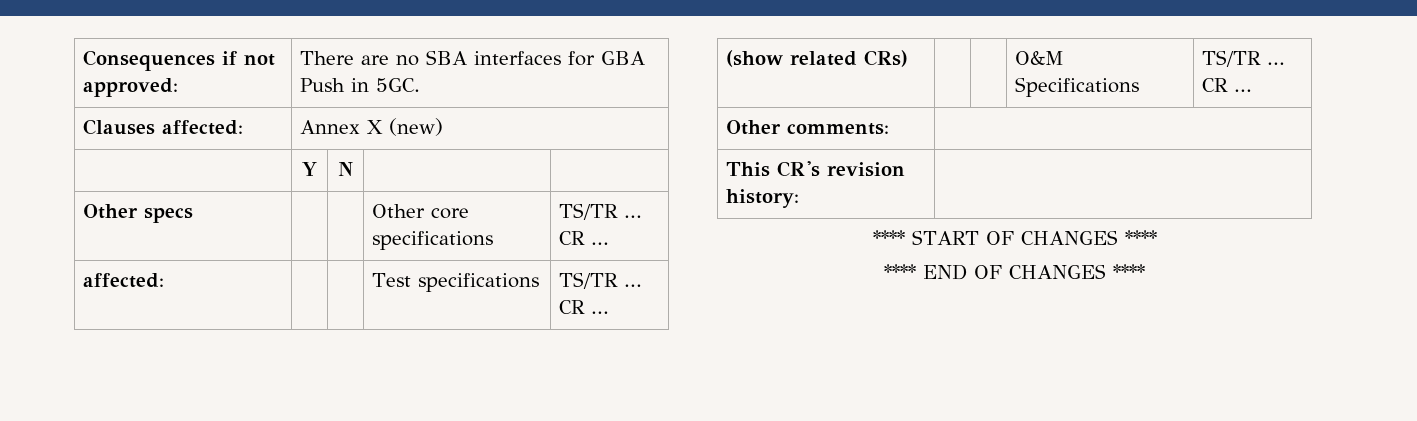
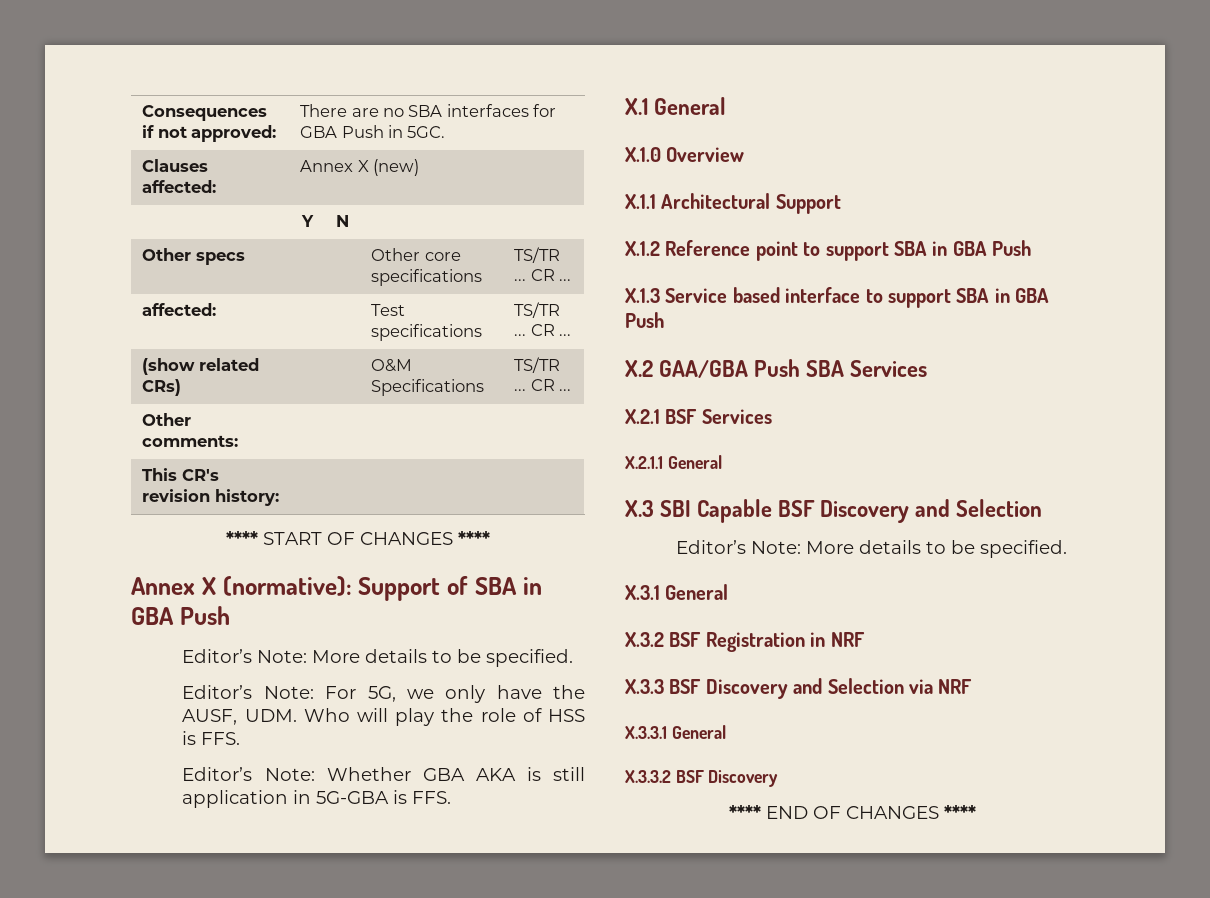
+ Annex X (normative): Support of SBA in GBA Push
+ Editor’s Note: More details to be specified.
+ Editor’s Note: For 5G, we only have the AUSF, UDM. Who will play the role of HSS is FFS.
+ Editor’s Note: Whether GBA AKA is still application in 5G-GBA is FFS.
+ X.1 General
+ X.1.0 Overview
+ X.1.1 Architectural Support
+ X.1.2 Reference point to support SBA in GBA Push
+ X.1.3 Service based interface to support SBA in GBA Push
+ X.2 GAA/GBA Push SBA Services
+ X.2.1 BSF Services
+ X.2.1.1 General
+ X.3 SBI Capable BSF Discovery and Selection
+ Editor’s Note: More details to be specified.
+ X.3.1 General
+ X.3.2 BSF Registration in NRF
+ X.3.3 BSF Discovery and Selection via NRF
+ X.3.3.1 General
+ X.3.3.2 BSF Discovery

